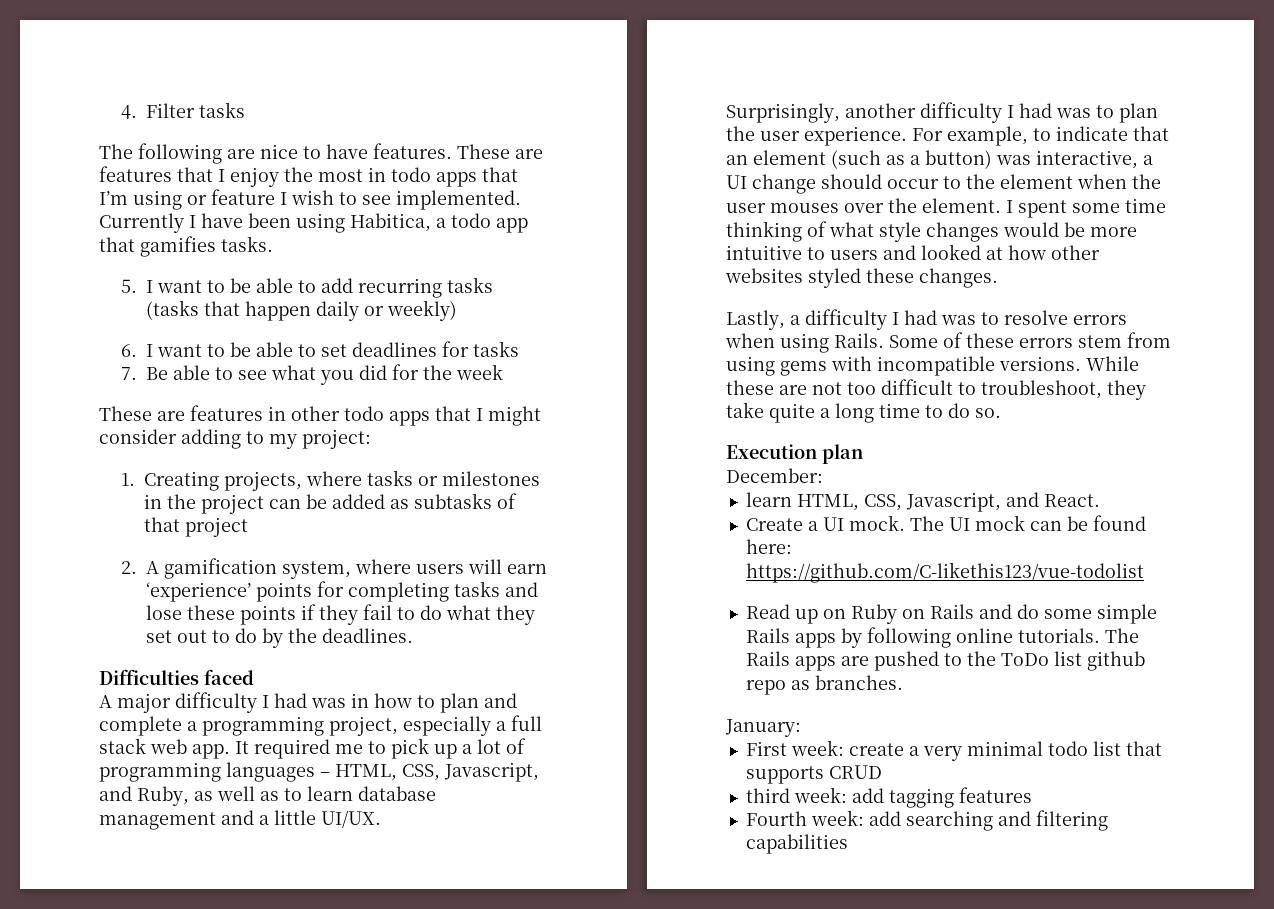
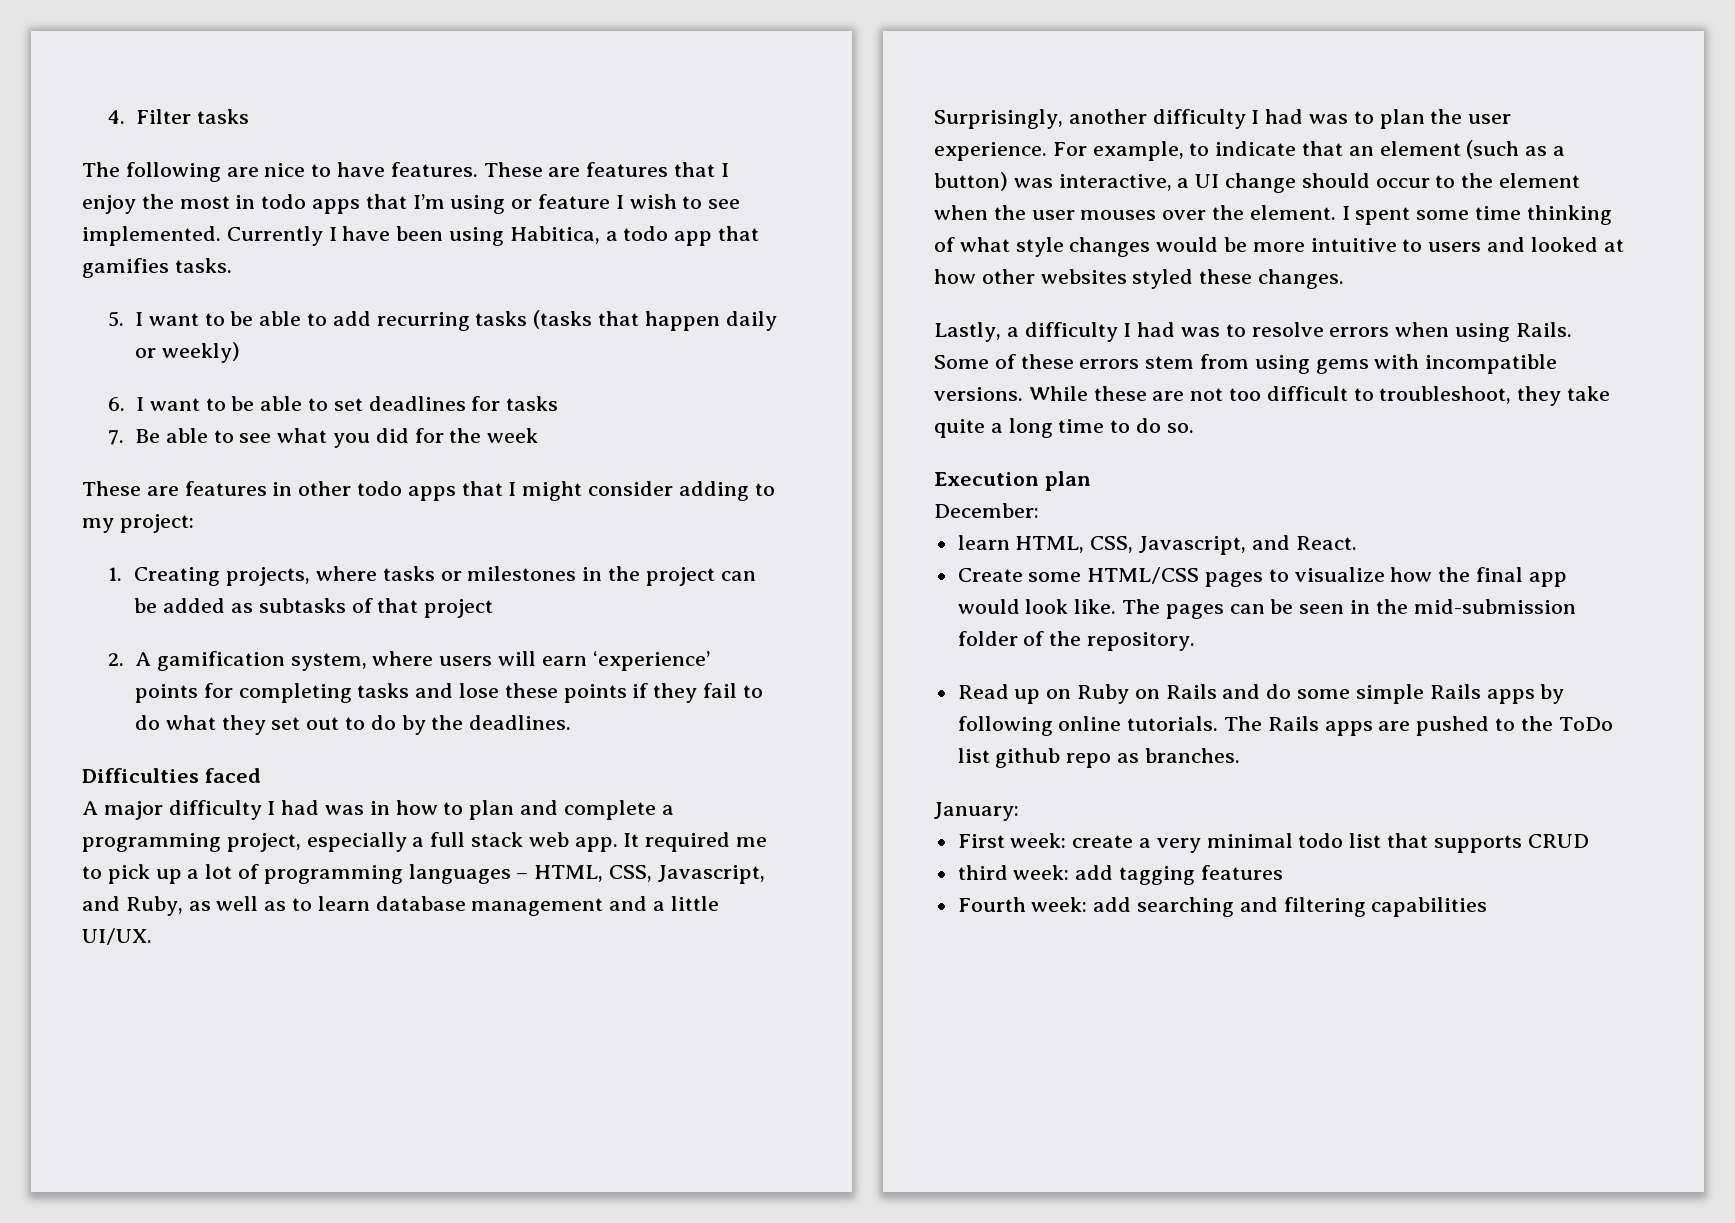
- Create a UI mock. The UI mock can be found here: https://github.com/C-likethis123/vue-todolist
+ Create some HTML/CSS pages to visualize how the final app would look like. The pages can be seen in the mid-submission folder of the repository.

